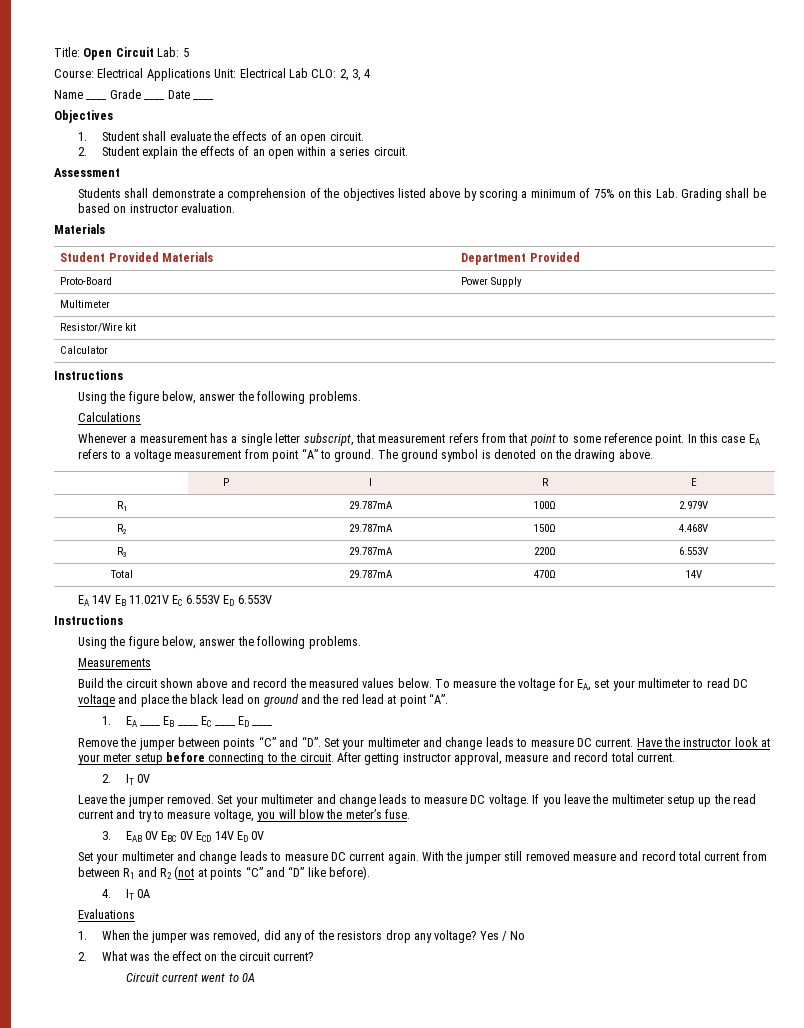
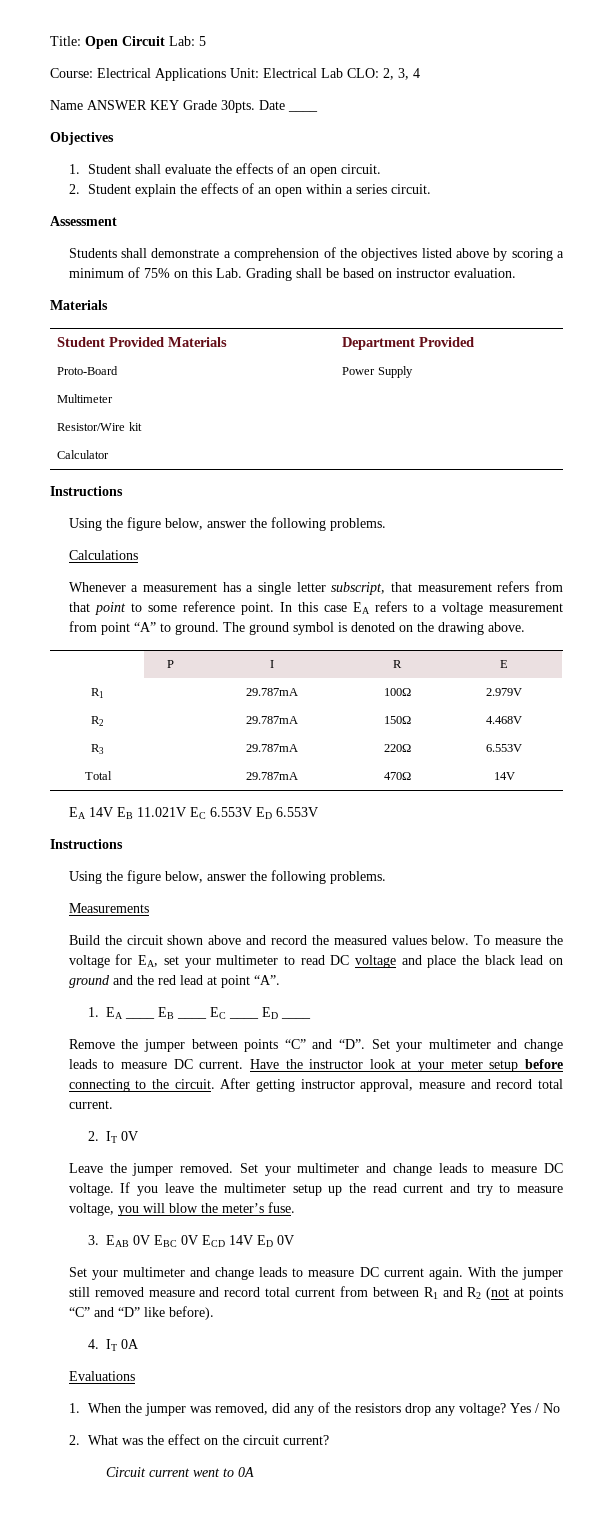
- Name ____ Grade ____ Date ____
+ Name ANSWER KEY Grade 30pts. Date ____

